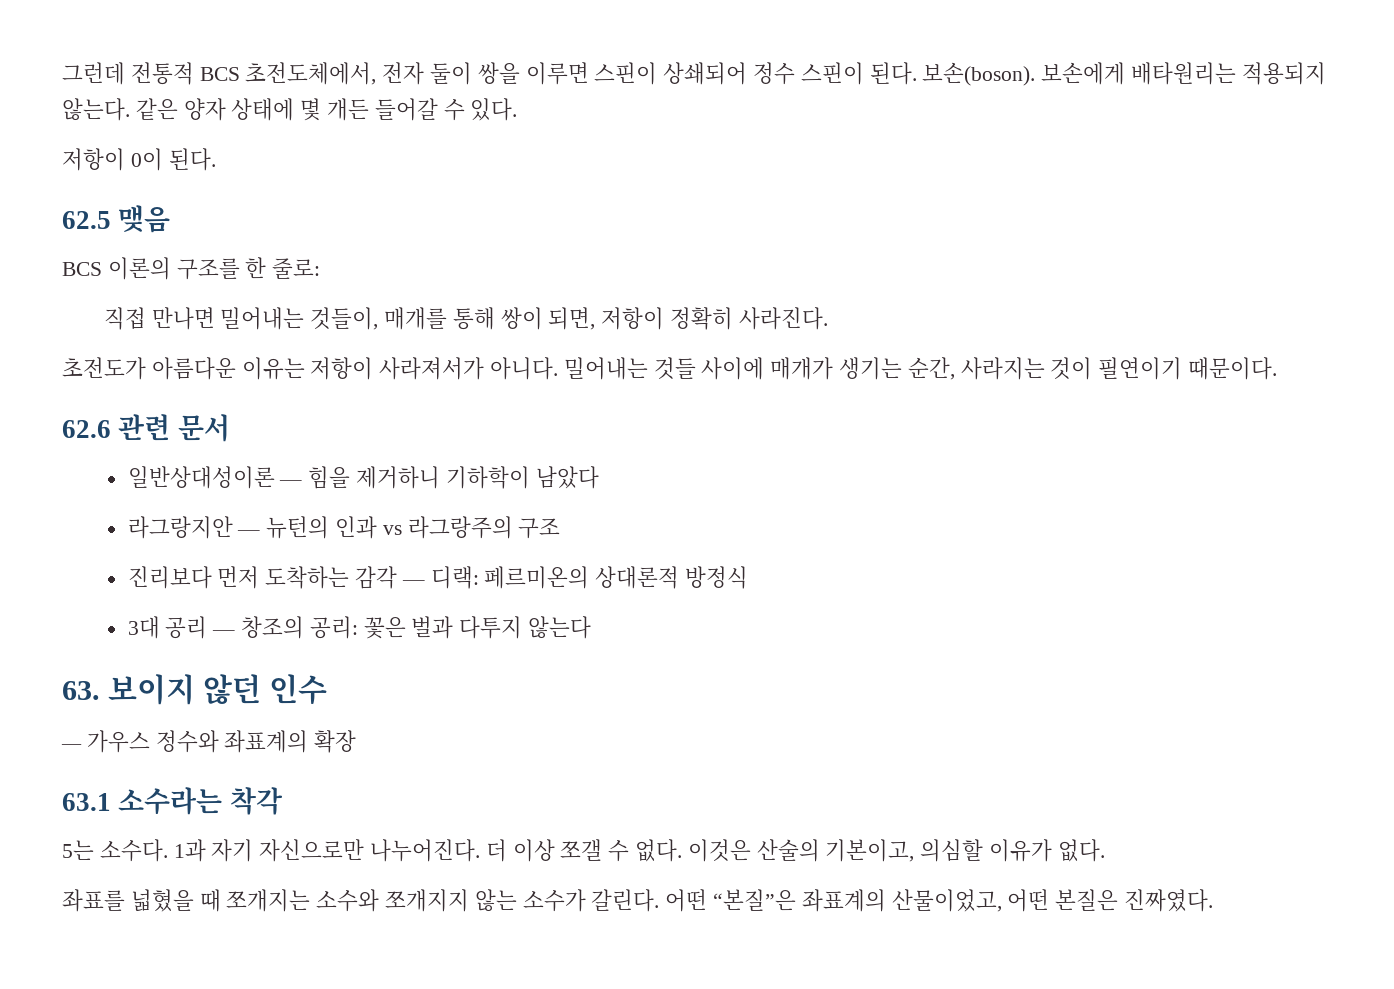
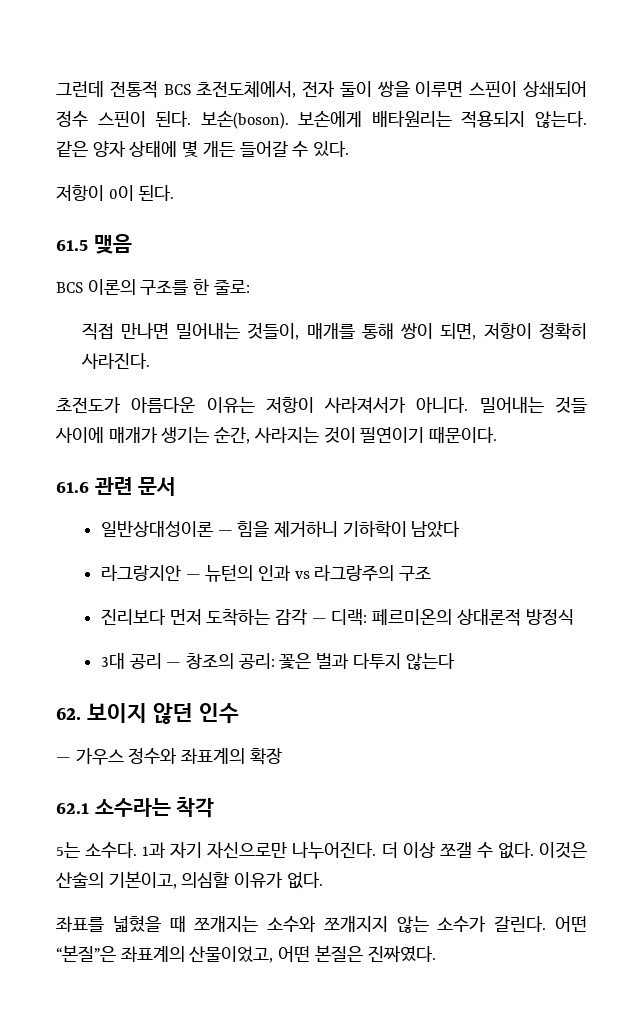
- 62.5 맺음
+ 61.5 맺음
- 62.6 관련 문서
+ 61.6 관련 문서
- 63. 보이지 않던 인수
+ 62. 보이지 않던 인수
- 63.1 소수라는 착각
+ 62.1 소수라는 착각

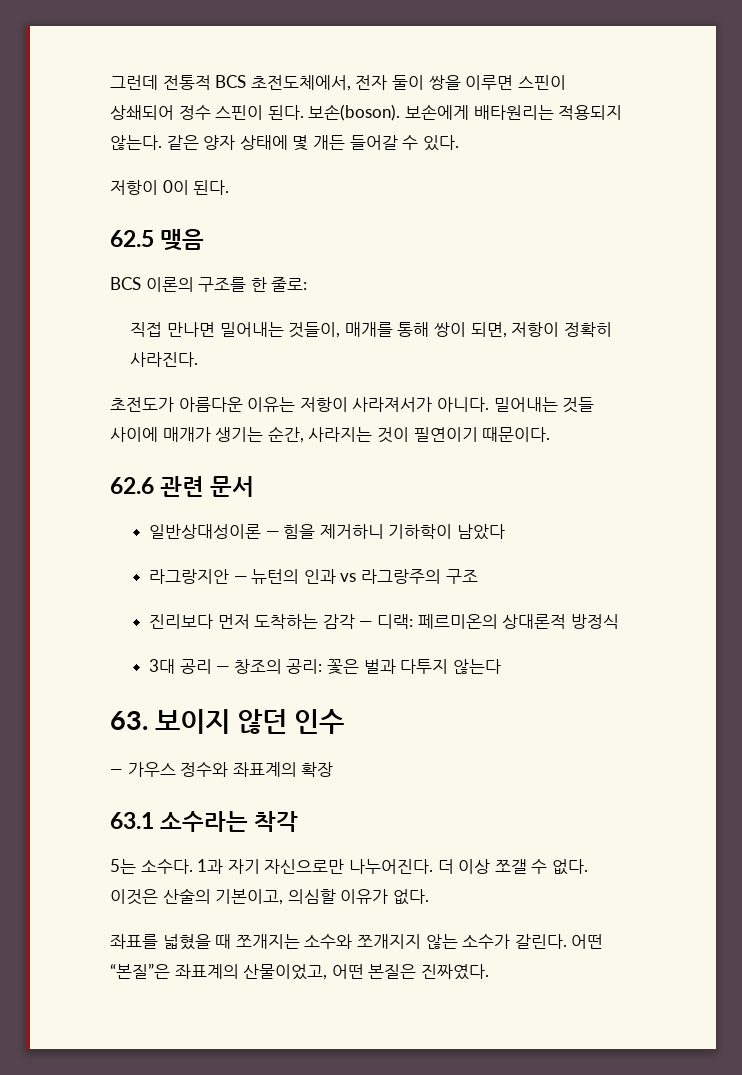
- 61.5 맺음
+ 62.5 맺음
- 61.6 관련 문서
+ 62.6 관련 문서
- 62. 보이지 않던 인수
+ 63. 보이지 않던 인수
- 62.1 소수라는 착각
+ 63.1 소수라는 착각

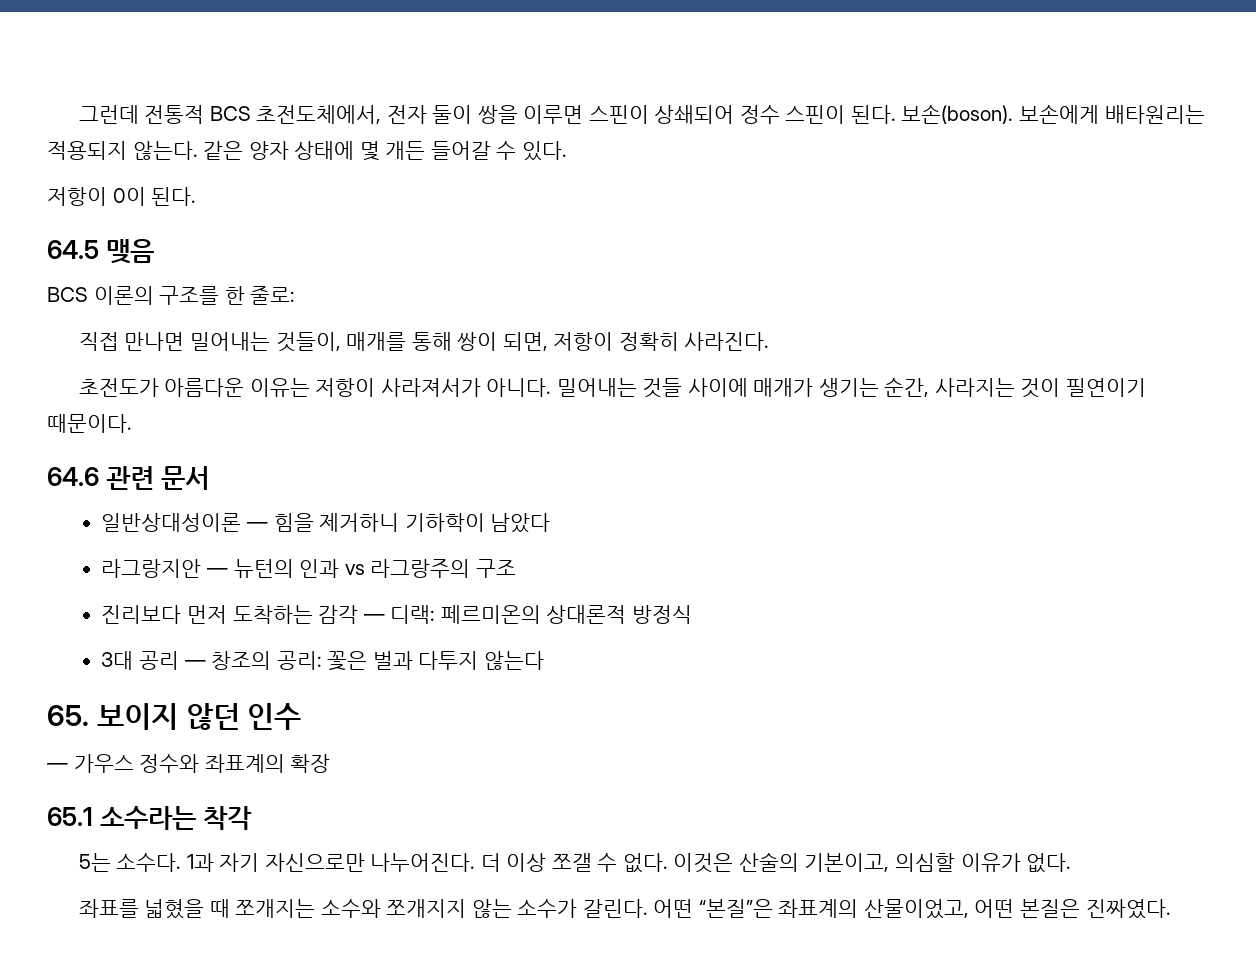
- 62.5 맺음
+ 64.5 맺음
- 62.6 관련 문서
+ 64.6 관련 문서
- 63. 보이지 않던 인수
+ 65. 보이지 않던 인수
- 63.1 소수라는 착각
+ 65.1 소수라는 착각

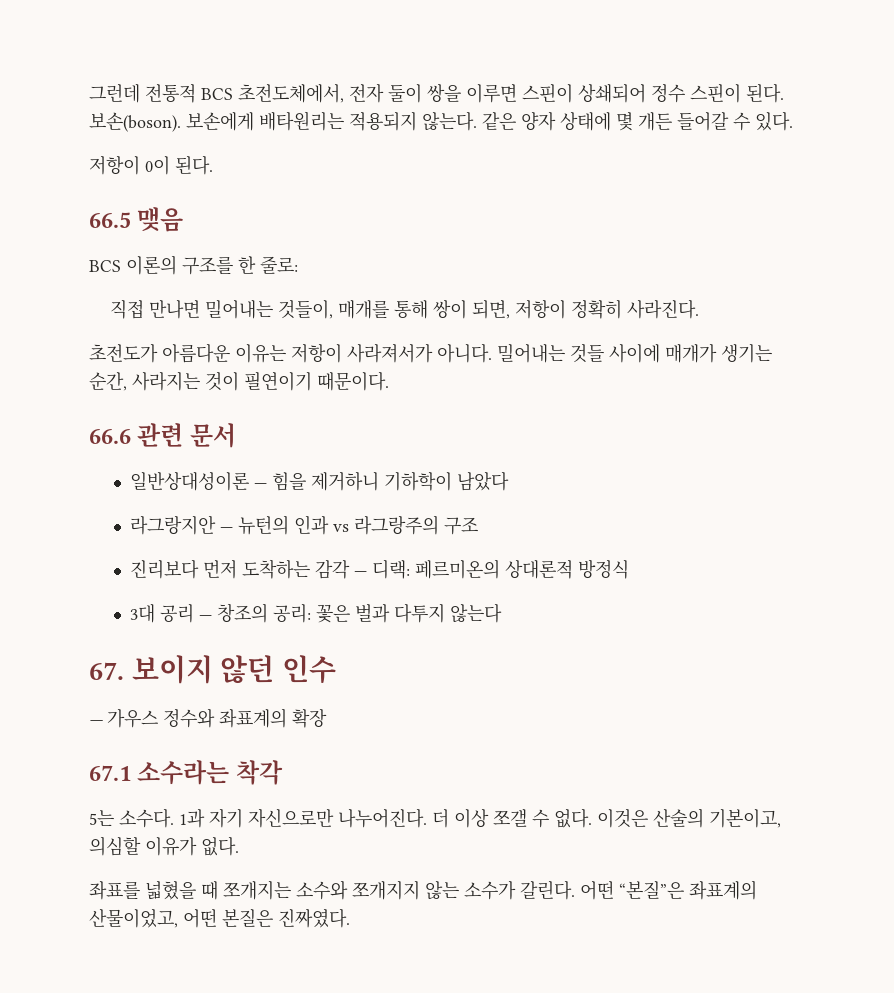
- 64.5 맺음
+ 66.5 맺음
- 64.6 관련 문서
+ 66.6 관련 문서
- 65. 보이지 않던 인수
+ 67. 보이지 않던 인수
- 65.1 소수라는 착각
+ 67.1 소수라는 착각

